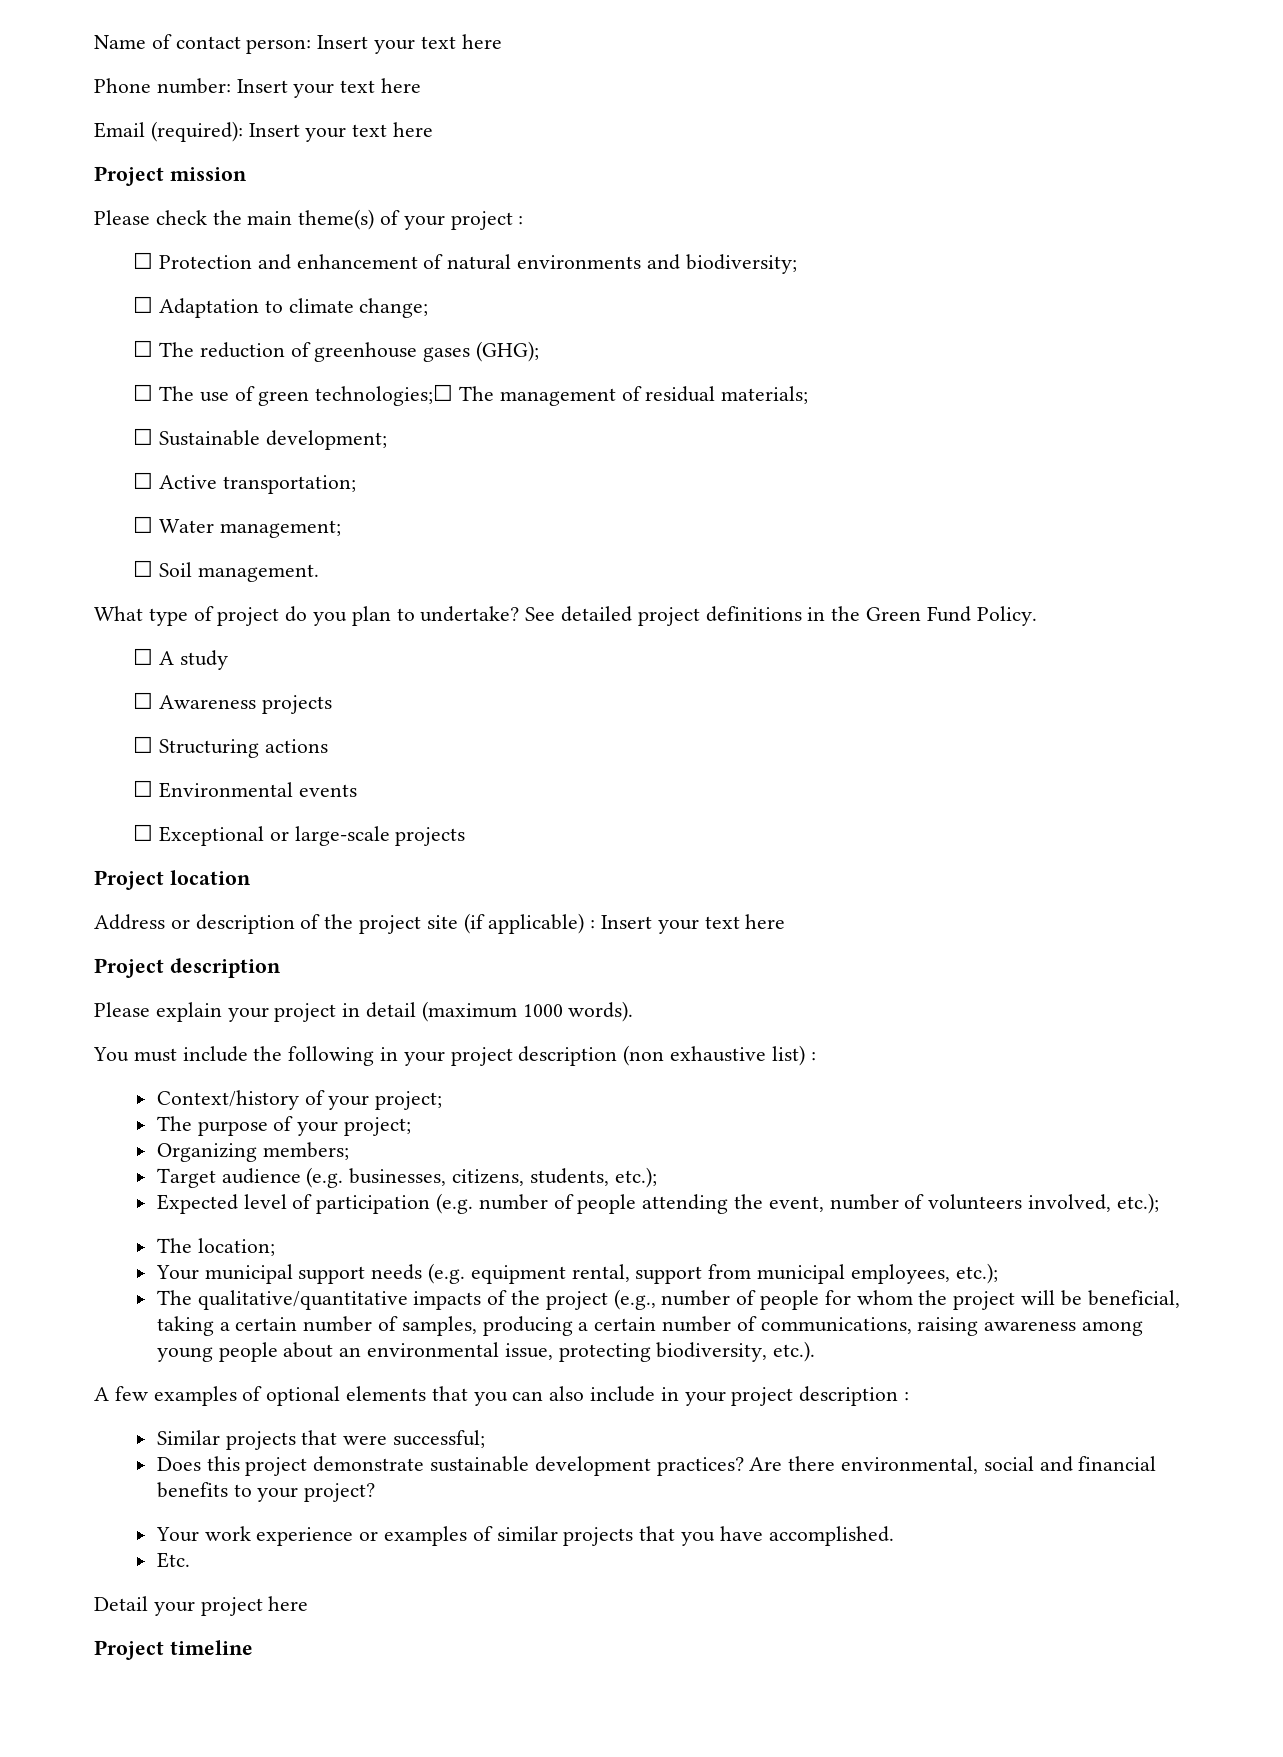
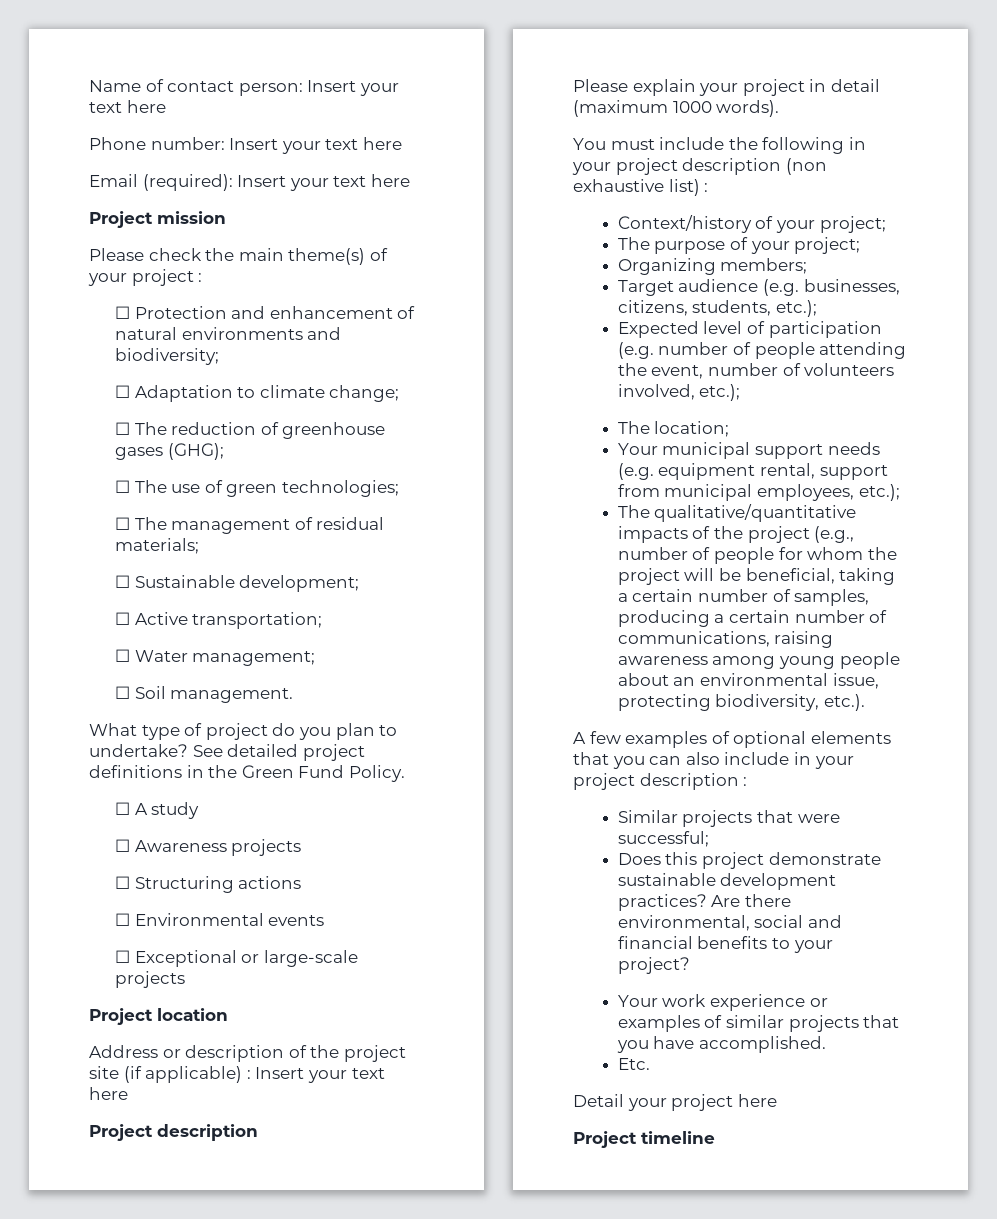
- ☐ The use of green technologies;☐ The management of residual materials;
+ ☐ The use of green technologies;
+ ☐ The management of residual materials;

